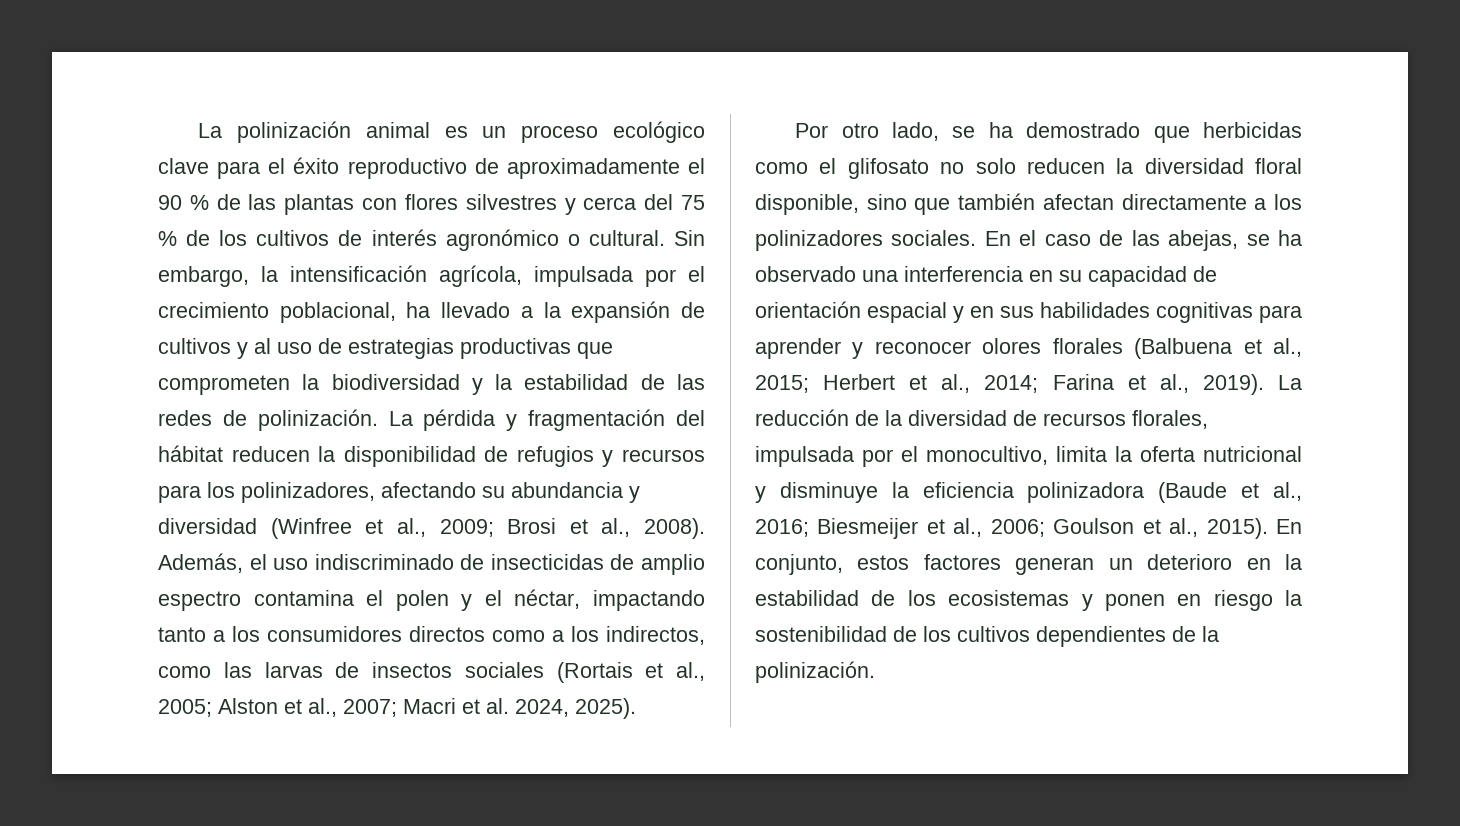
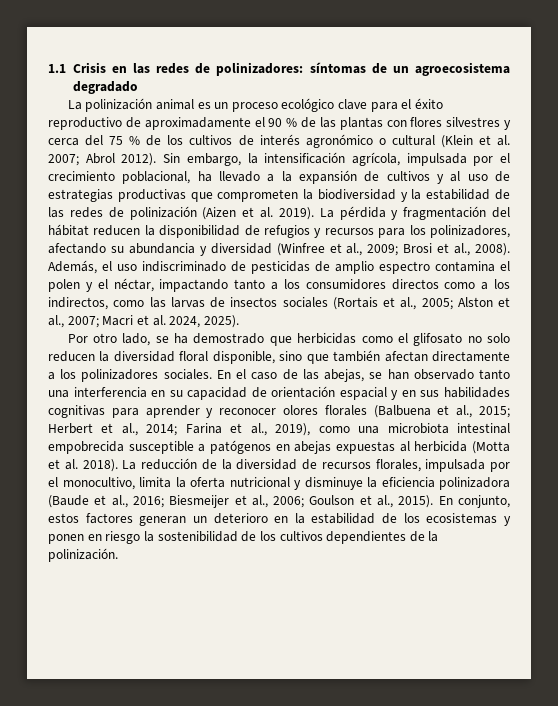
+ 1.1 Crisis en las redes de polinizadores: síntomas de un agroecosistema degradado
- La polinización animal es un proceso ecológico clave para el éxito reproductivo de aproximadamente el 90 % de las plantas con flores silvestres y cerca del 75 % de los cultivos de interés agronómico o cultural.
+ La polinización animal es un proceso ecológico clave para el éxito reproductivo de aproximadamente el 90 % de las plantas con flores silvestres y cerca del 75 % de los cultivos de interés agronómico o cultural (Klein et al. 2007; Abrol 2012).
- Sin embargo, la intensificación agrícola, impulsada por el crecimiento poblacional, ha llevado a la expansión de cultivos y al uso de estrategias productivas que comprometen la biodiversidad y la estabilidad de las redes de polinización.
+ Sin embargo, la intensificación agrícola, impulsada por el crecimiento poblacional, ha llevado a la expansión de cultivos y al uso de estrategias productivas que comprometen la biodiversidad y la estabilidad de las redes de polinización (Aizen et al. 2019).
- Además, el uso indiscriminado de insecticidas de amplio espectro contamina el polen y el néctar, impactando tanto a los consumidores directos como a los indirectos, como las larvas de insectos sociales (Rortais et al., 2005; Alston et al., 2007; Macri et al. 2024, 2025).
+ Además, el uso indiscriminado de pesticidas de amplio espectro contamina el polen y el néctar, impactando tanto a los consumidores directos como a los indirectos, como las larvas de insectos sociales (Rortais et al., 2005; Alston et al., 2007; Macri et al. 2024, 2025).
- En el caso de las abejas, se ha observado una interferencia en su capacidad de orientación espacial y en sus habilidades cognitivas para aprender y reconocer olores florales (Balbuena et al., 2015; Herbert et al., 2014; Farina et al., 2019).
+ En el caso de las abejas, se han observado tanto una interferencia en su capacidad de orientación espacial y en sus habilidades cognitivas para aprender y reconocer olores florales (Balbuena et al., 2015; Herbert et al., 2014; Farina et al., 2019), como una microbiota intestinal empobrecida susceptible a patógenos en abejas expuestas al herbicida (Motta et al. 2018).

